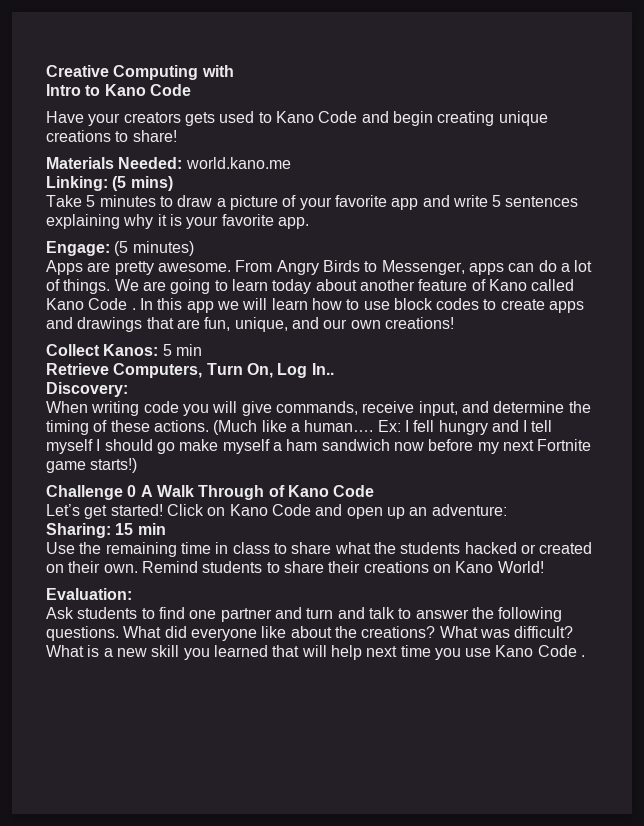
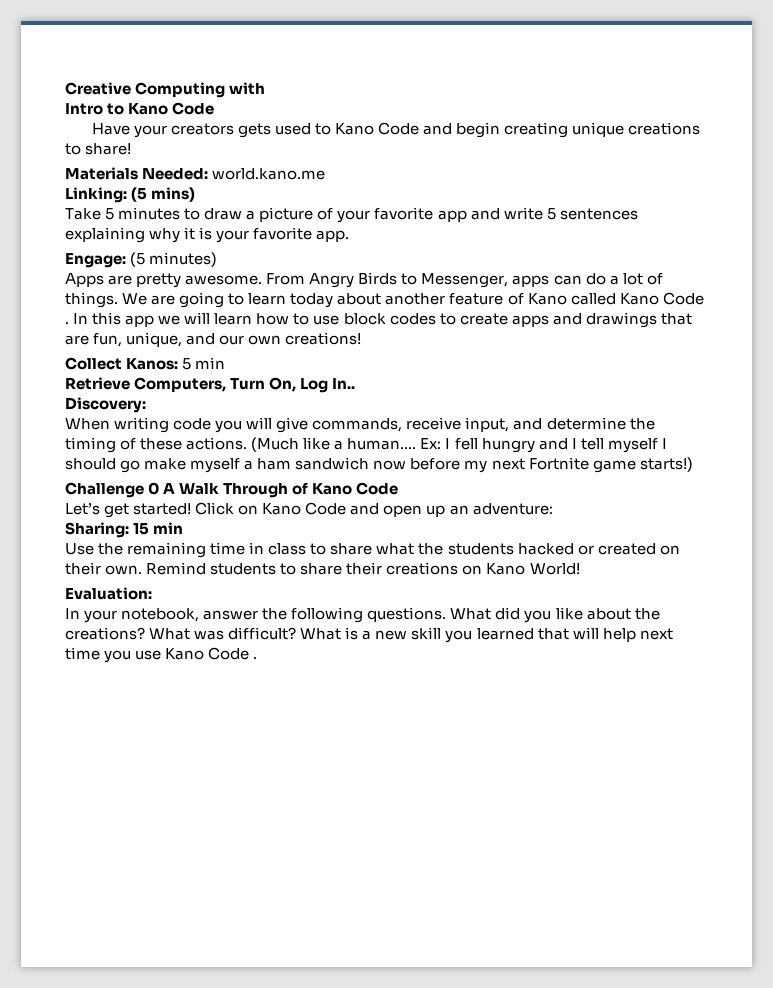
- Ask students to find one partner and turn and talk to answer the following questions.
+ In your notebook, answer the following questions.
- What did everyone like about the creations?
+ What did you like about the creations?

